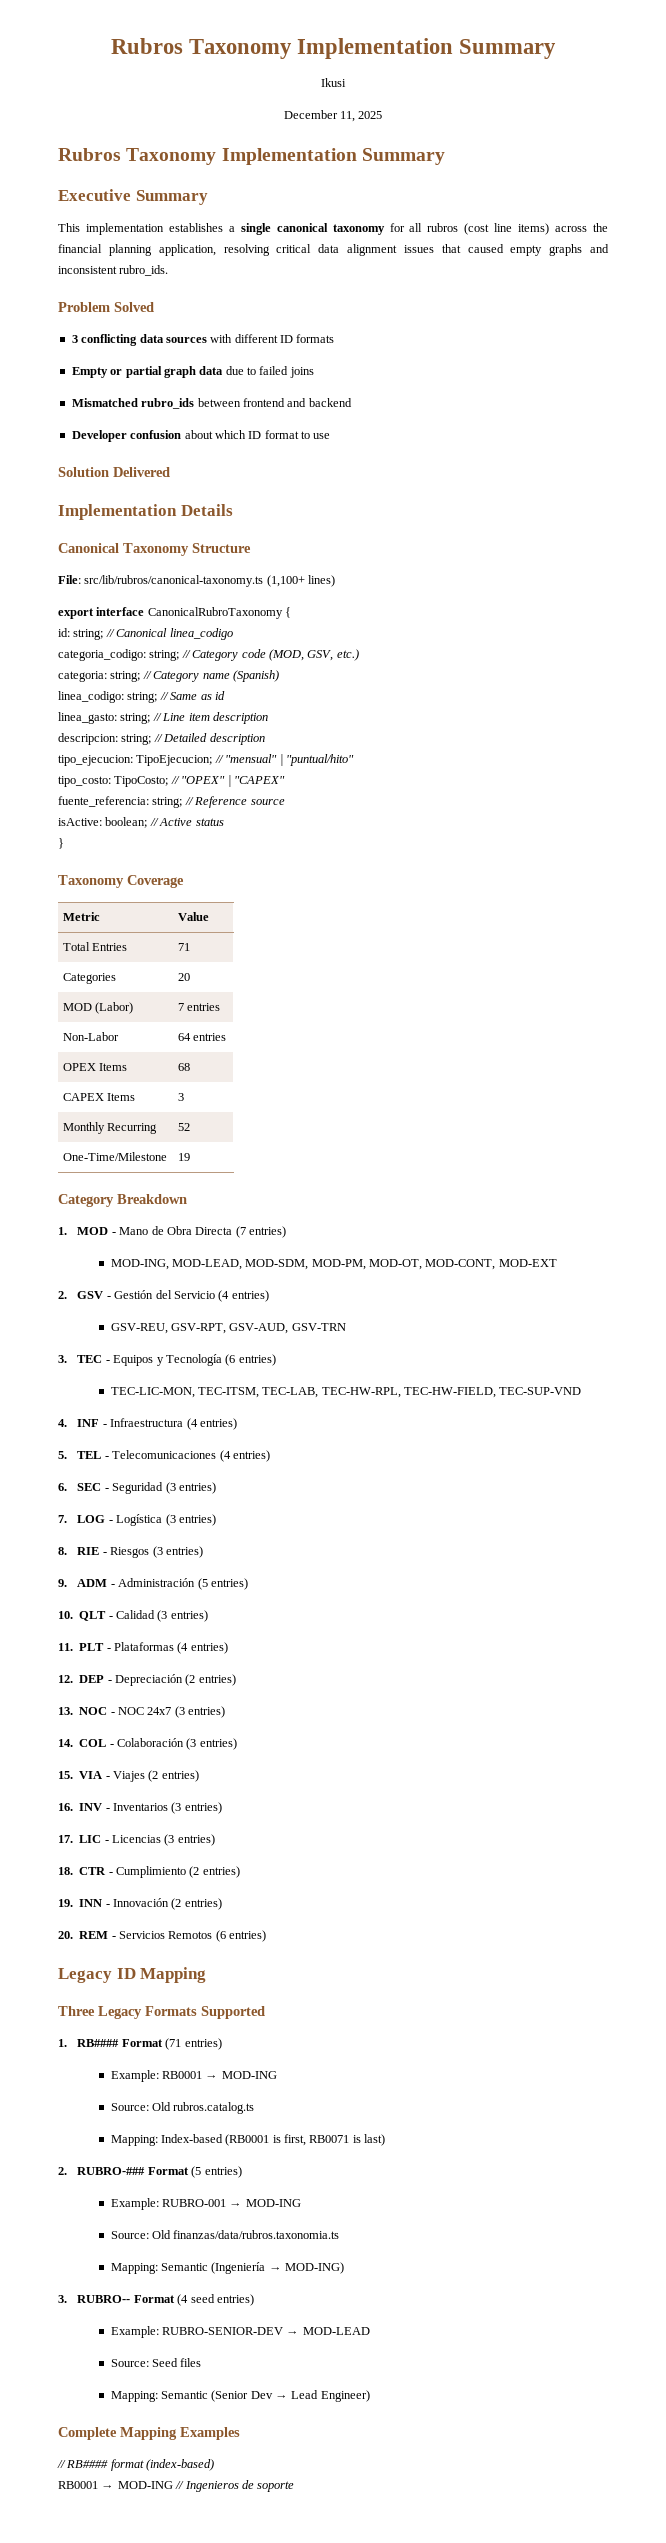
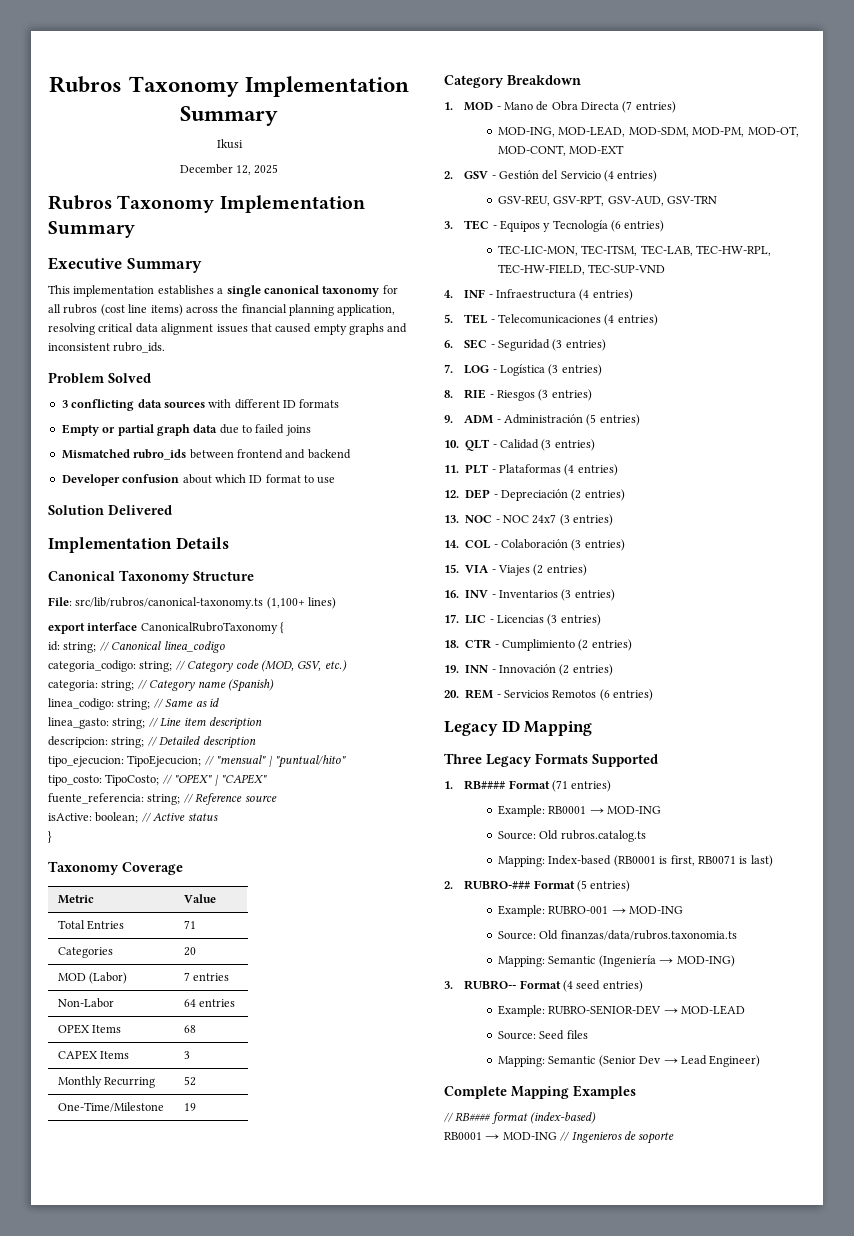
- December 11, 2025
+ December 12, 2025

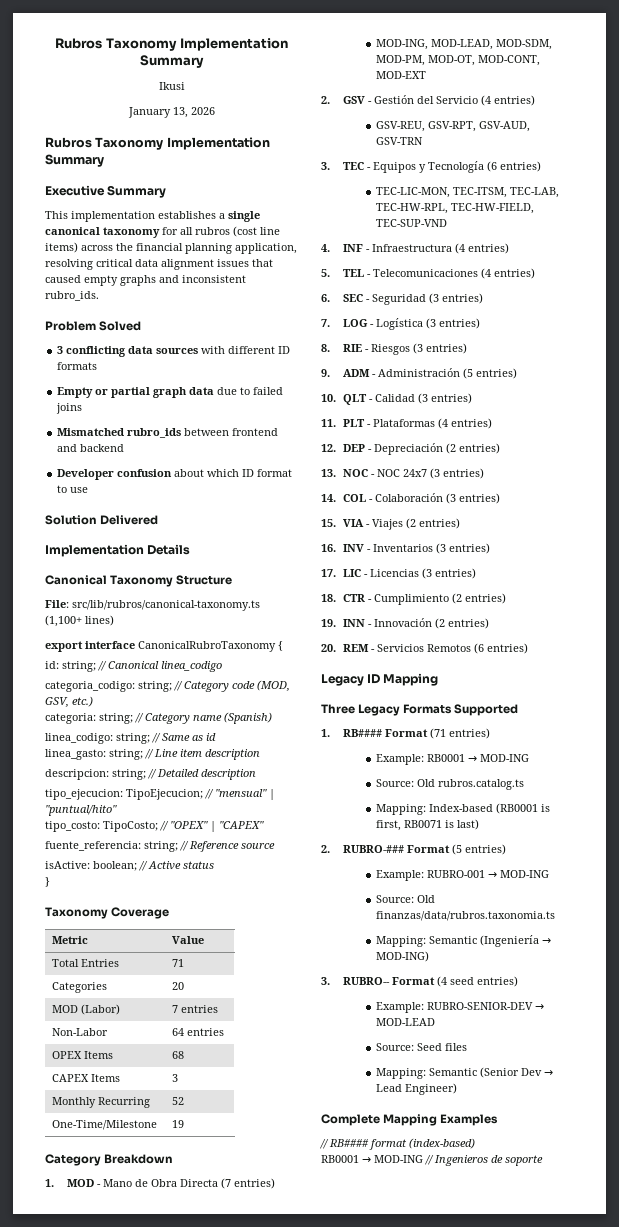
- December 12, 2025
+ January 13, 2026

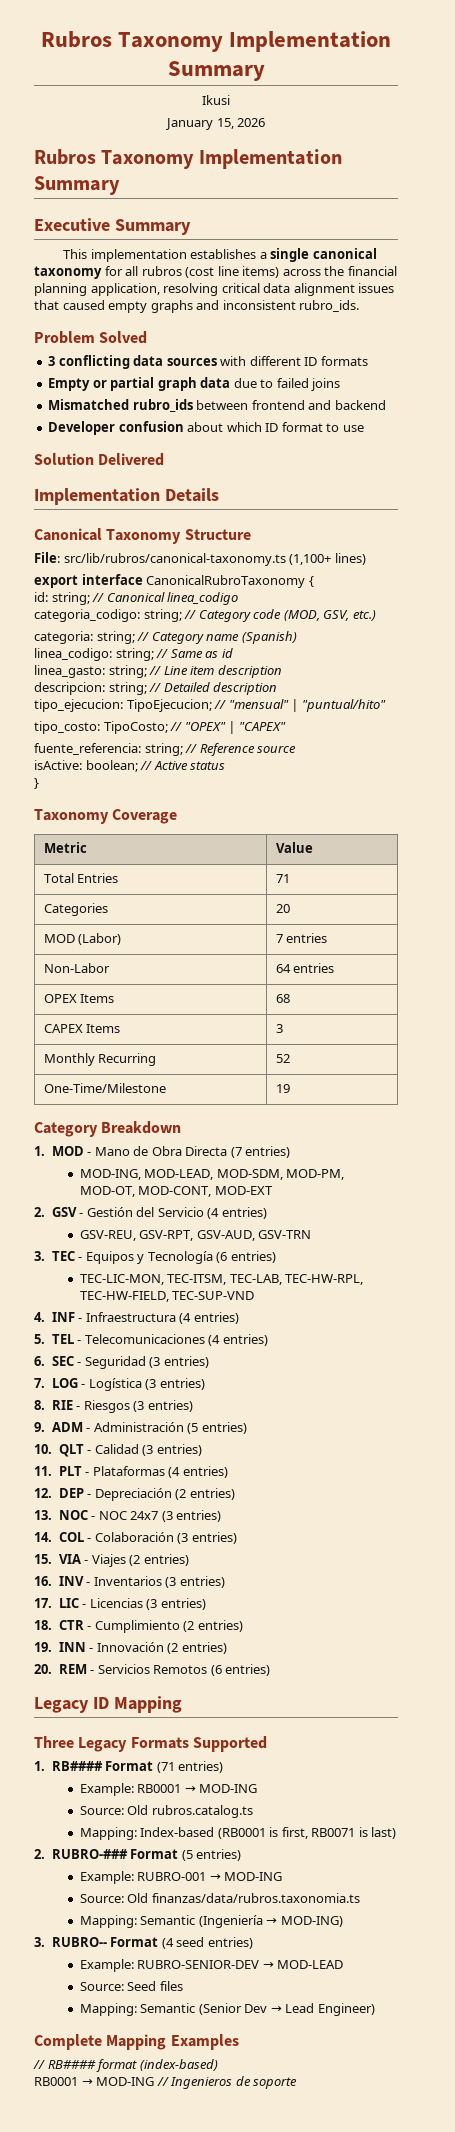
- January 13, 2026
+ January 15, 2026

